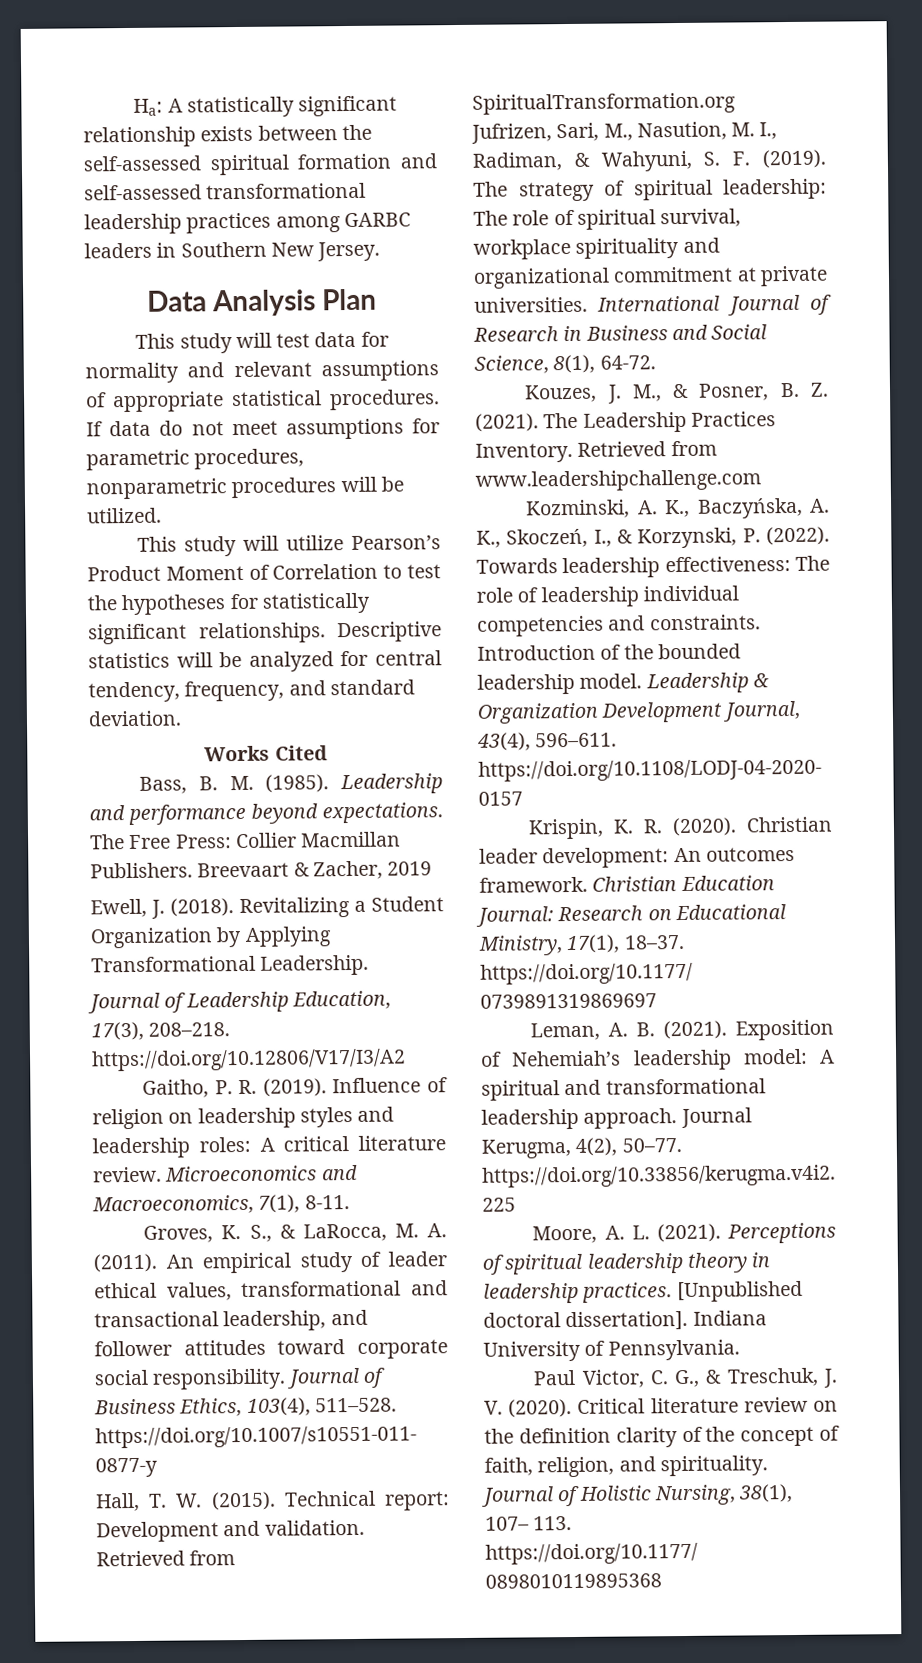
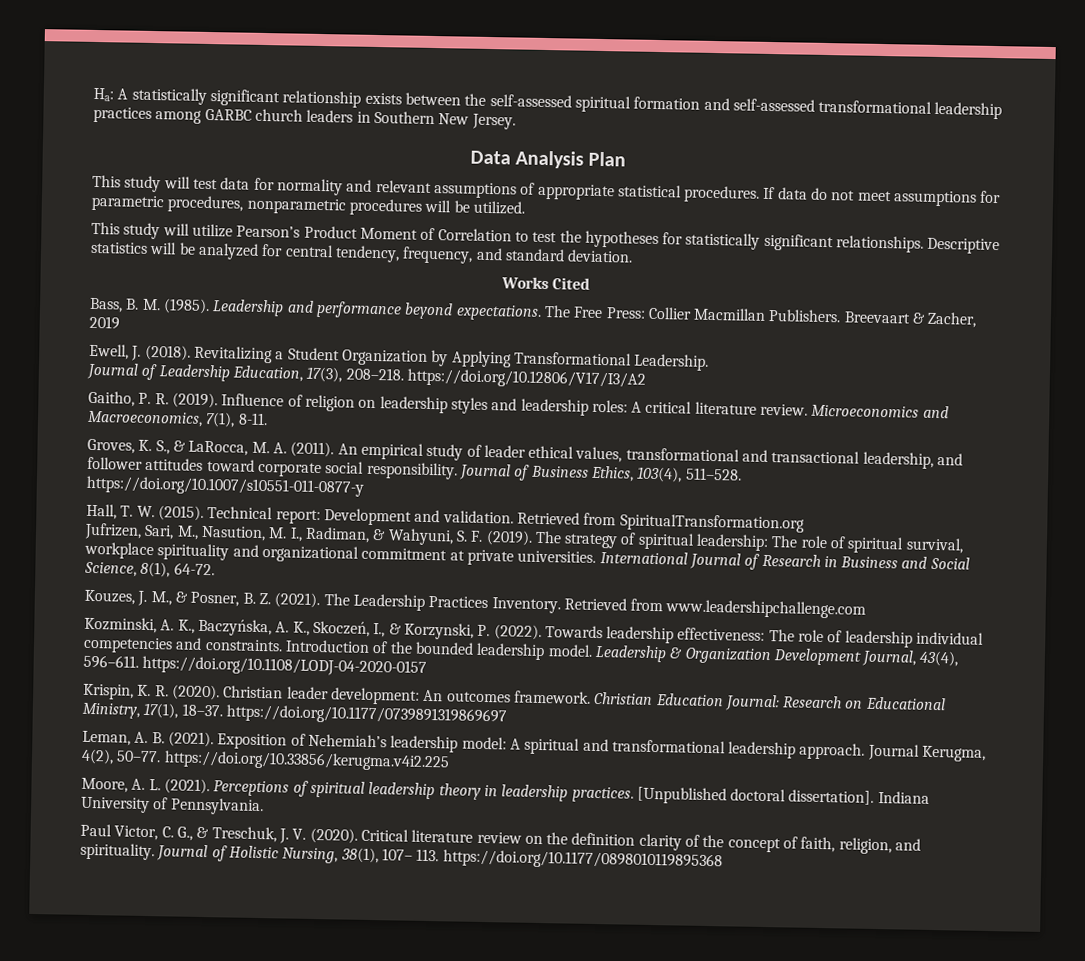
- Ha: A statistically significant relationship exists between the self-assessed spiritual formation and self-assessed transformational leadership practices among GARBC leaders in Southern New Jersey.
+ Ha: A statistically significant relationship exists between the self-assessed spiritual formation and self-assessed transformational leadership practices among GARBC church leaders in Southern New Jersey.

